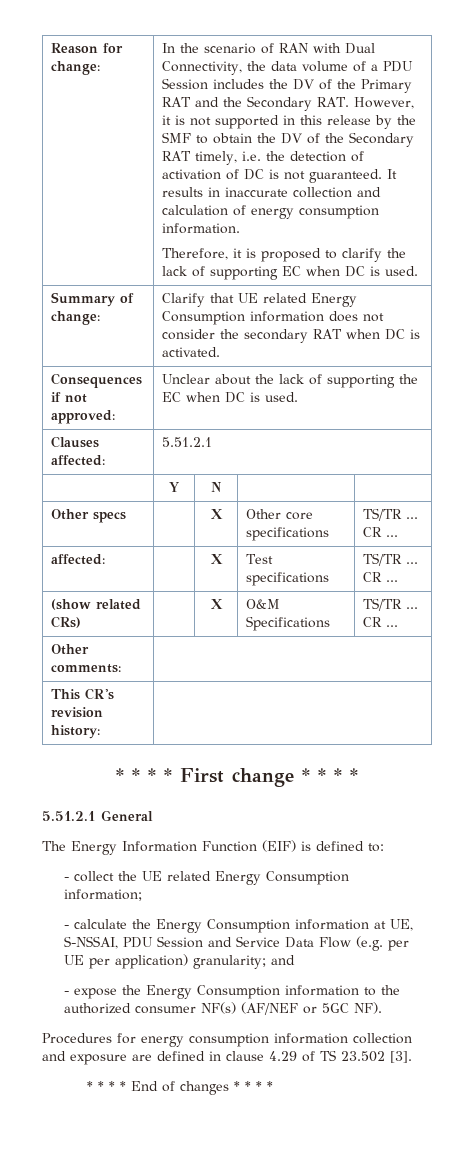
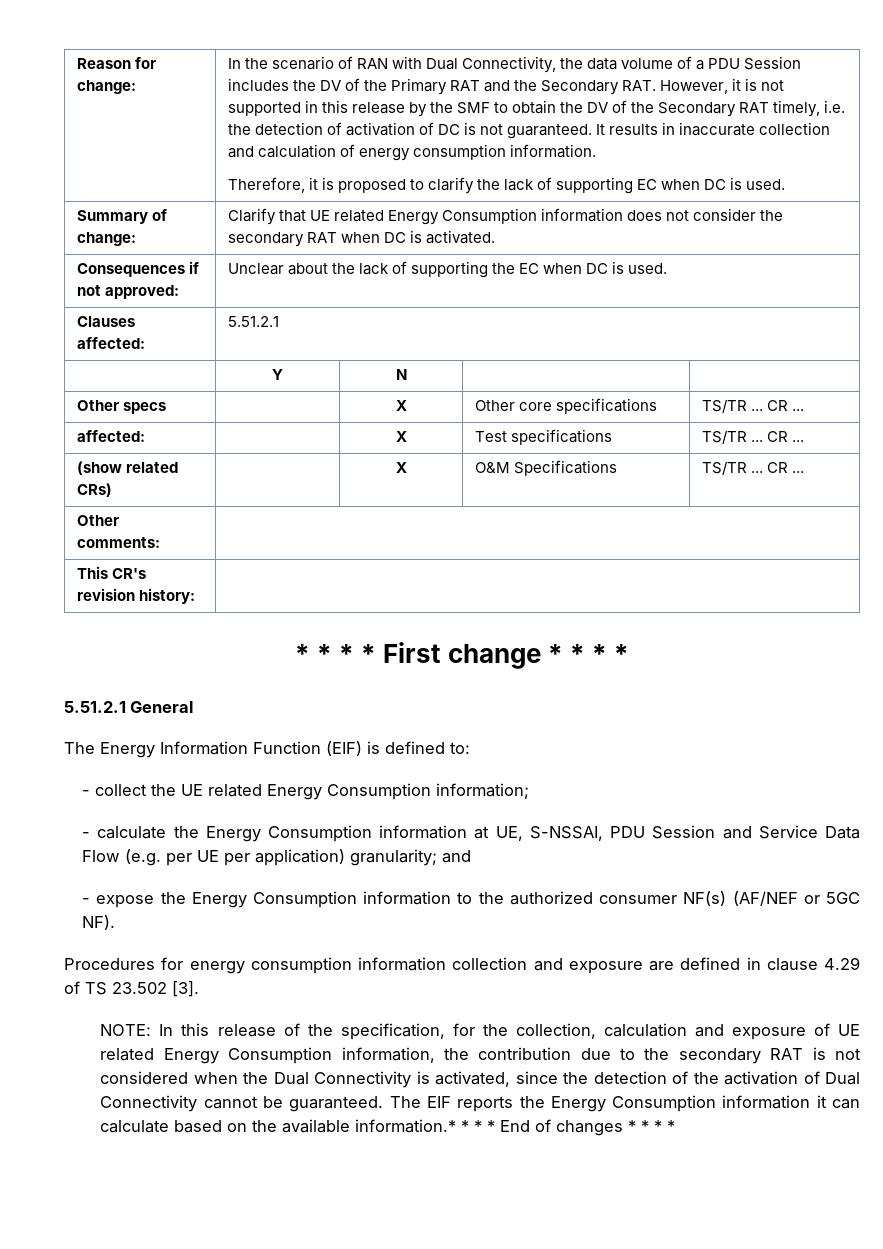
- * * * * End of changes * * * *
+ NOTE: In this release of the specification, for the collection, calculation and exposure of UE related Energy Consumption information, the contribution due to the secondary RAT is not considered when the Dual Connectivity is activated, since the detection of the activation of Dual Connectivity cannot be guaranteed. The EIF reports the Energy Consumption information it can calculate based on the available information.* * * * End of changes * * * *

